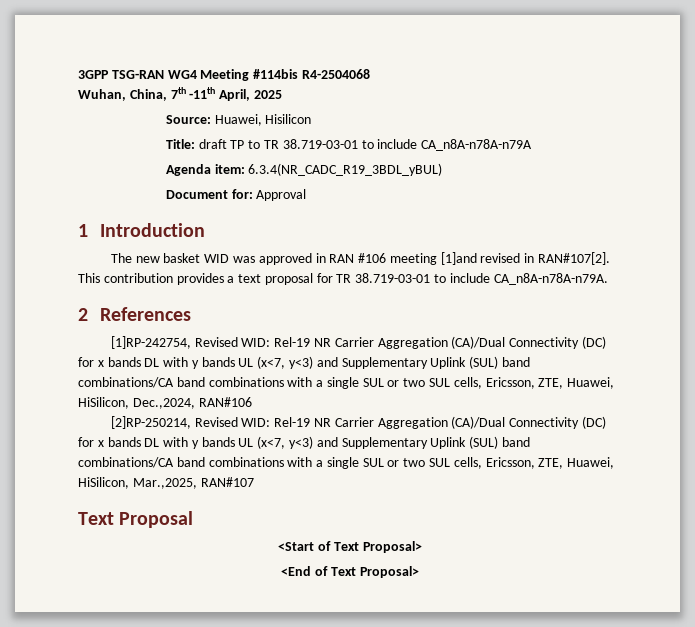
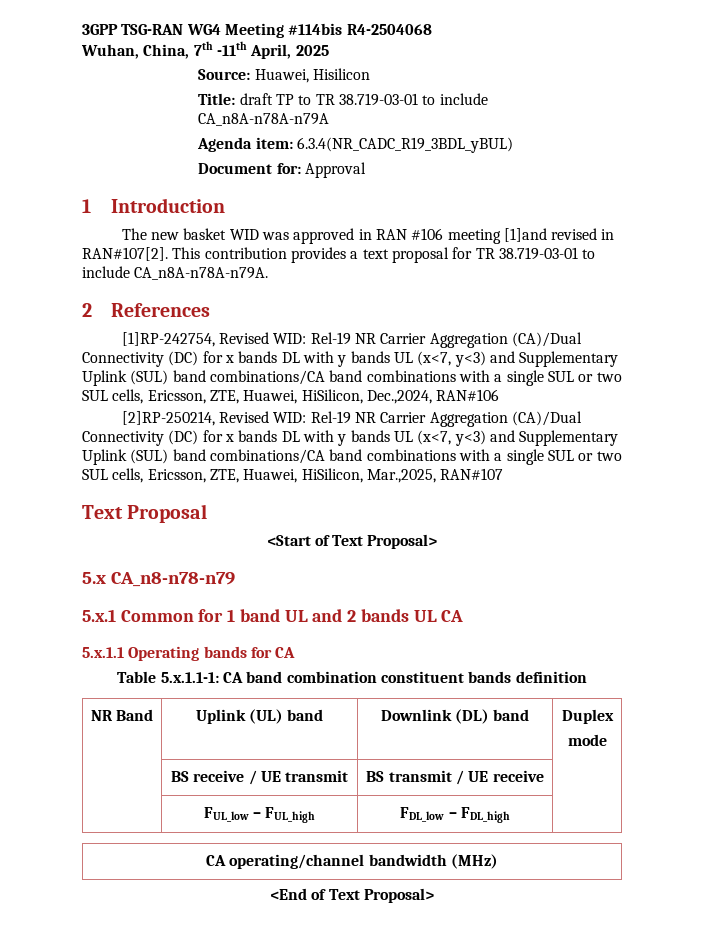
+ 5.x CA_n8-n78-n79
+ 5.x.1 Common for 1 band UL and 2 bands UL CA
+ 5.x.1.1 Operating bands for CA
+ Table 5.x.1.1-1: CA band combination constituent bands definition
+ NR Band | Uplink (UL) band | Downlink (DL) band | Duplex
+ mode
+ | BS receive / UE transmit | BS transmit / UE receive |
+ | FUL_low – FUL_high | FDL_low – FDL_high |
+ CA operating/channel bandwidth (MHz)

